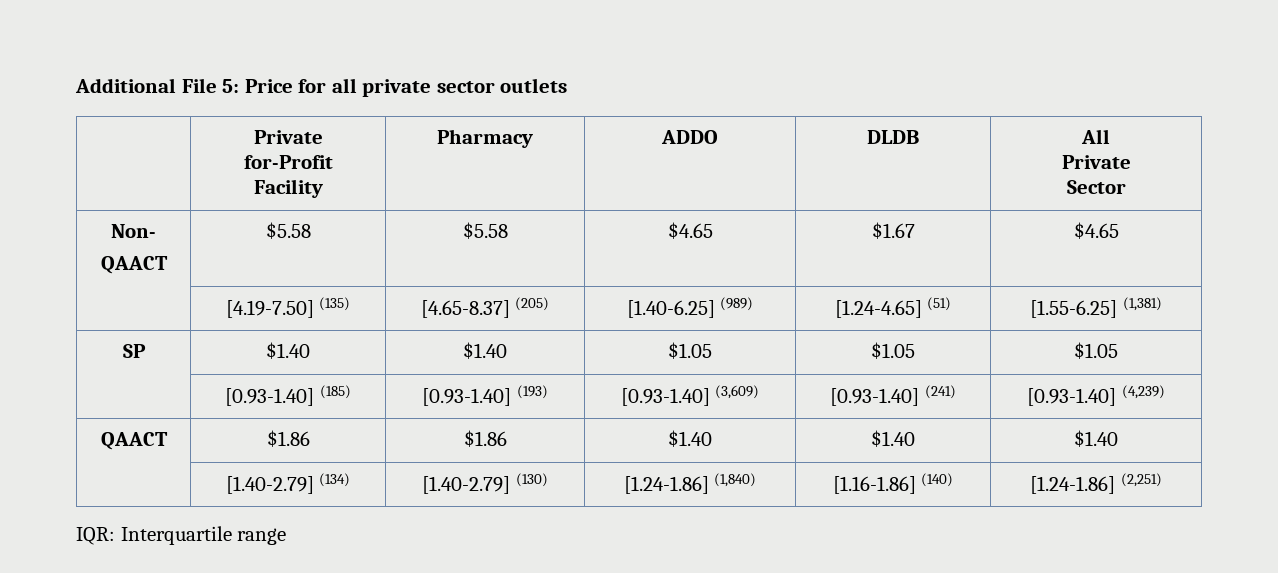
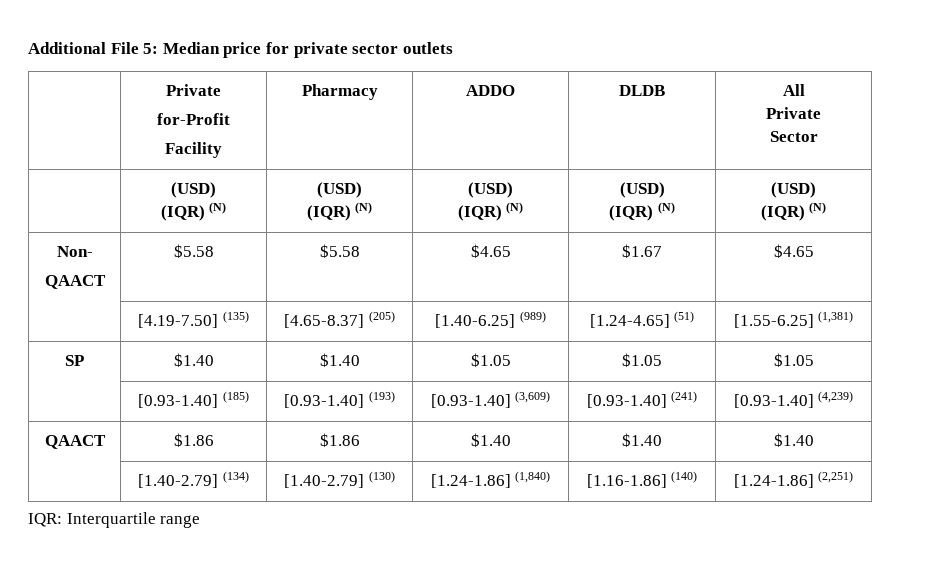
- Additional File 5: Price for all private sector outlets
+ Additional File 5: Median price for private sector outlets
  | Private
  for-Profit
  Facility | Pharmacy | ADDO | DLDB | All
  Private
  Sector
+ | (USD)
+ (IQR) (N) | (USD)
+ (IQR) (N) | (USD)
+ (IQR) (N) | (USD)
+ (IQR) (N) | (USD)
+ (IQR) (N)

